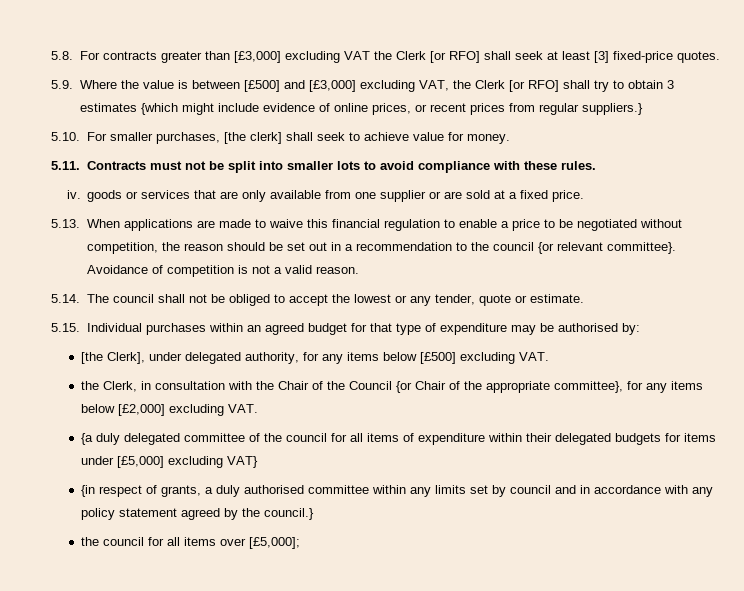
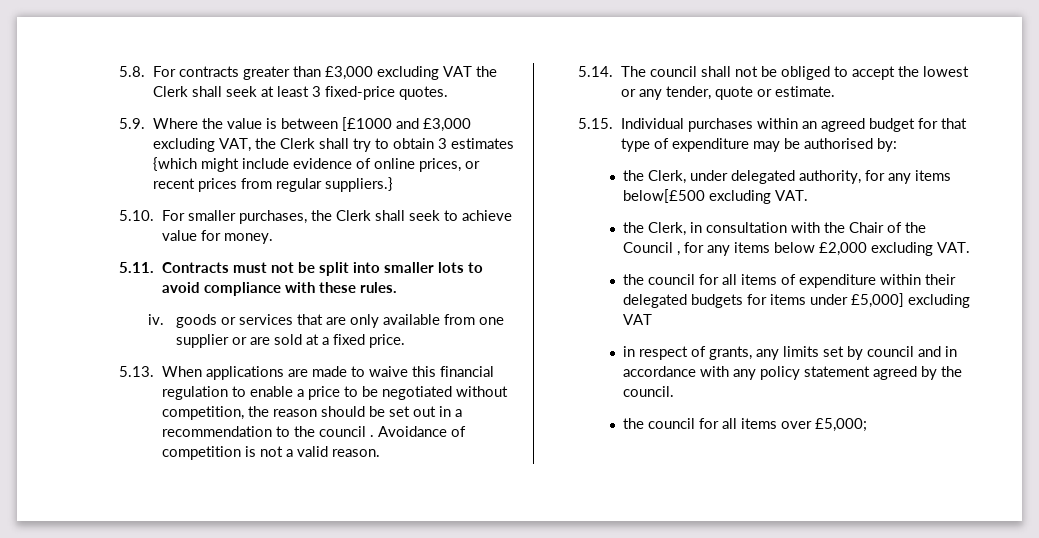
- 5.8. For contracts greater than [£3,000] excluding VAT the Clerk [or RFO] shall seek at least [3] fixed-price quotes.
+ 5.8. For contracts greater than £3,000 excluding VAT the Clerk shall seek at least 3 fixed-price quotes.
- 5.9. Where the value is between [£500] and [£3,000] excluding VAT, the Clerk [or RFO] shall try to obtain 3 estimates {which might include evidence of online prices, or recent prices from regular suppliers.}
+ 5.9. Where the value is between [£1000 and £3,000 excluding VAT, the Clerk shall try to obtain 3 estimates {which might include evidence of online prices, or recent prices from regular suppliers.}
- 5.10. For smaller purchases, [the clerk] shall seek to achieve value for money.
+ 5.10. For smaller purchases, the Clerk shall seek to achieve value for money.
- 5.13. When applications are made to waive this financial regulation to enable a price to be negotiated without competition, the reason should be set out in a recommendation to the council {or relevant committee}.
+ 5.13. When applications are made to waive this financial regulation to enable a price to be negotiated without competition, the reason should be set out in a recommendation to the council .
- [the Clerk], under delegated authority, for any items below [£500] excluding VAT.
+ the Clerk, under delegated authority, for any items below[£500 excluding VAT.
- the Clerk, in consultation with the Chair of the Council {or Chair of the appropriate committee}, for any items below [£2,000] excluding VAT.
- {a duly delegated committee of the council for all items of expenditure within their delegated budgets for items under [£5,000] excluding VAT}
- {in respect of grants, a duly authorised committee within any limits set by council and in accordance with any policy statement agreed by the council.}
+ the Clerk, in consultation with the Chair of the Council , for any items below £2,000 excluding VAT.
+ the council for all items of expenditure within their delegated budgets for items under £5,000] excluding VAT
+ in respect of grants, any limits set by council and in accordance with any policy statement agreed by the council.
- the council for all items over [£5,000];
+ the council for all items over £5,000;

